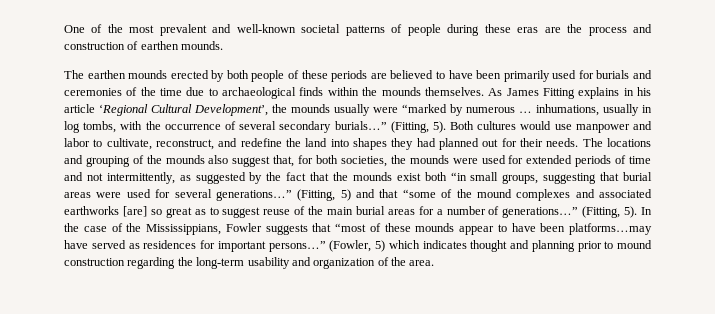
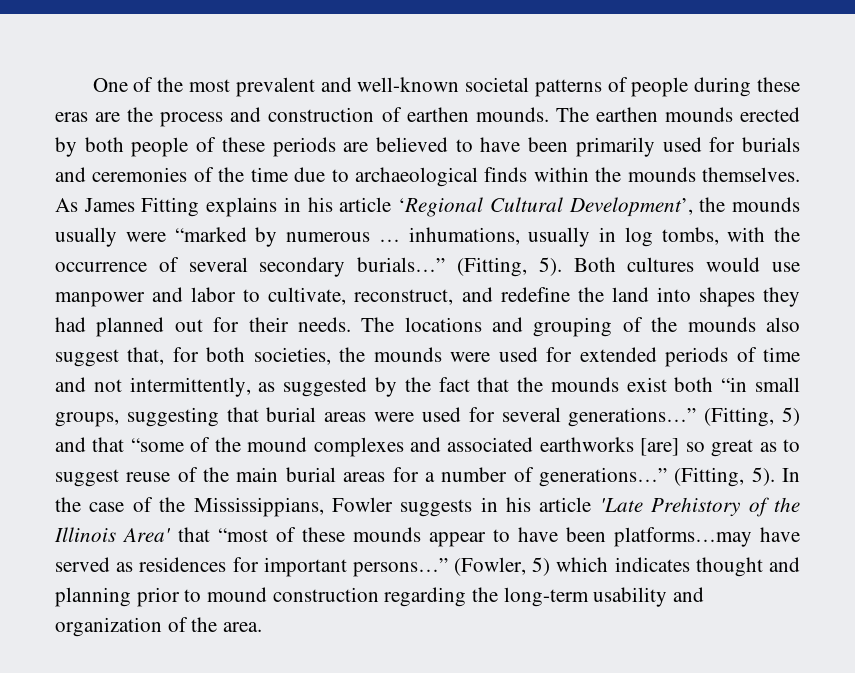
- One of the most prevalent and well-known societal patterns of people during these eras are the process and construction of earthen mounds.
- The earthen mounds erected by both people of these periods are believed to have been primarily used for burials and ceremonies of the time due to archaeological finds within the mounds themselves.
+ One of the most prevalent and well-known societal patterns of people during these eras are the process and construction of earthen mounds. The earthen mounds erected by both people of these periods are believed to have been primarily used for burials and ceremonies of the time due to archaeological finds within the mounds themselves.
- In the case of the Mississippians, Fowler suggests that “most of these mounds appear to have been platforms…may have served as residences for important persons…”
+ In the case of the Mississippians, Fowler suggests in his article 'Late Prehistory of the Illinois Area' that “most of these mounds appear to have been platforms…may have served as residences for important persons…”

